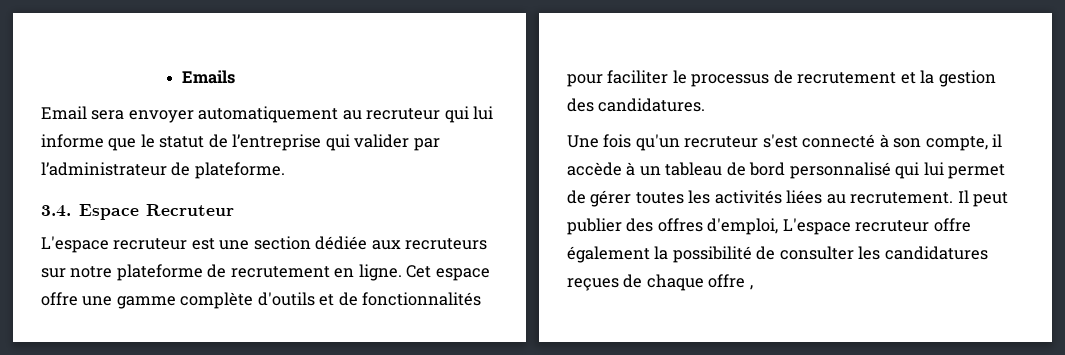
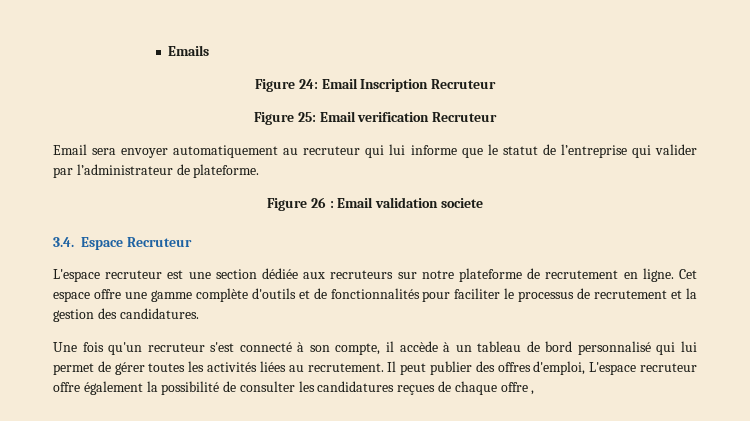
+ Figure 24: Email Inscription Recruteur
+ Figure 25: Email verification Recruteur
+ Figure 26 : Email validation societe

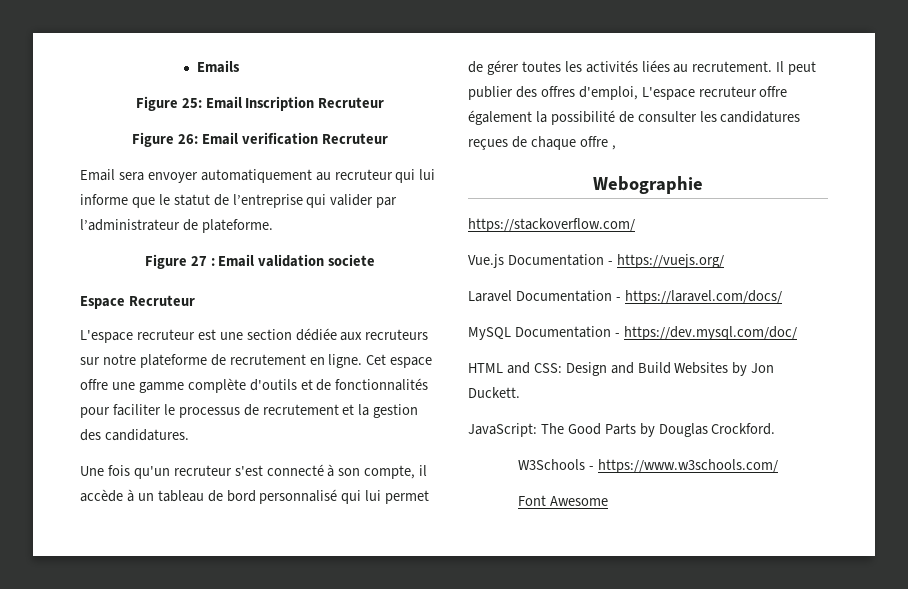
- Figure 24: Email Inscription Recruteur
+ Figure 25: Email Inscription Recruteur
- Figure 25: Email verification Recruteur
+ Figure 26: Email verification Recruteur
- Figure 26 : Email validation societe
+ Figure 27 : Email validation societe
- 3.4. Espace Recruteur
+ Espace Recruteur
+ Webographie
+ https://stackoverflow.com/
+ Vue.js Documentation - https://vuejs.org/
+ Laravel Documentation - https://laravel.com/docs/
+ MySQL Documentation - https://dev.mysql.com/doc/
+ HTML and CSS: Design and Build Websites by Jon Duckett.
+ JavaScript: The Good Parts by Douglas Crockford.
+ W3Schools - https://www.w3schools.com/
+ Font Awesome

